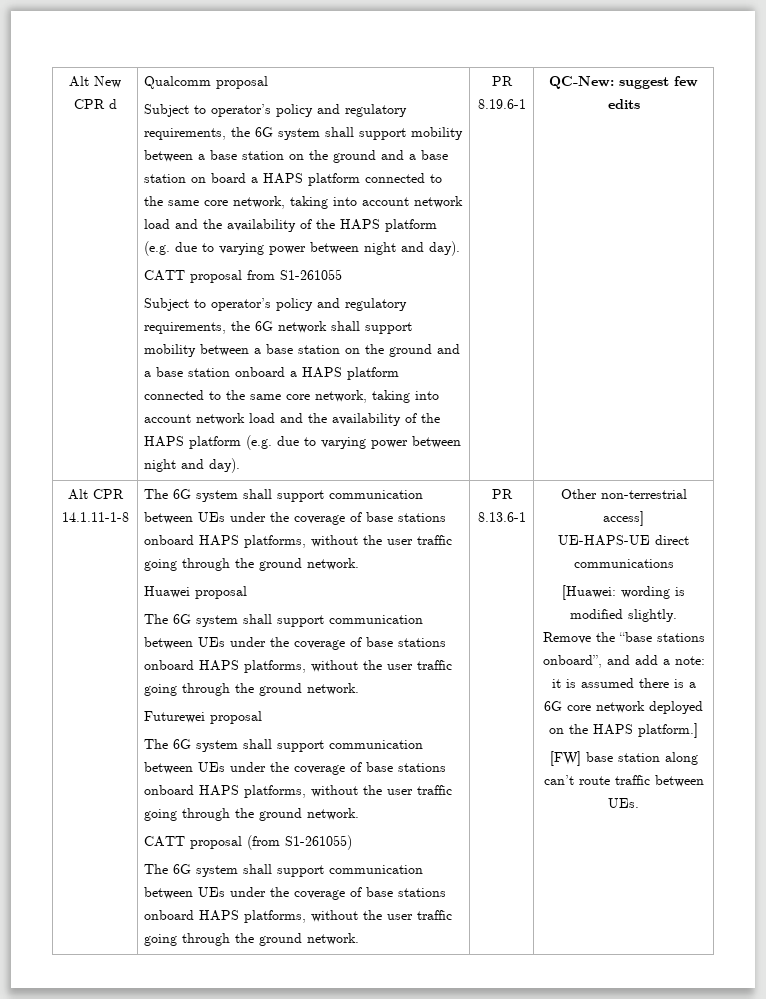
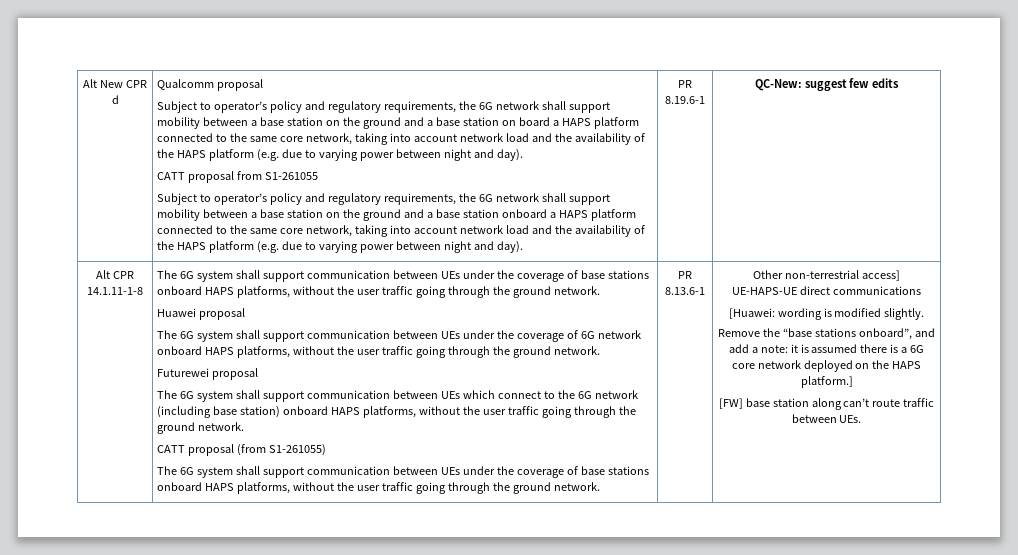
- Subject to operator’s policy and regulatory requirements, the 6G system shall support mobility between a base station on the ground and a base station on board a HAPS platform connected to the same core network, taking into account network load and the availability of the HAPS platform (e.g. due to varying power between night and day).
+ Subject to operator’s policy and regulatory requirements, the 6G network shall support mobility between a base station on the ground and a base station on board a HAPS platform connected to the same core network, taking into account network load and the availability of the HAPS platform (e.g. due to varying power between night and day).
  Huawei proposal
- The 6G system shall support communication between UEs under the coverage of base stations onboard HAPS platforms, without the user traffic going through the ground network.
+ The 6G system shall support communication between UEs under the coverage of 6G network onboard HAPS platforms, without the user traffic going through the ground network.
  Futurewei proposal
- The 6G system shall support communication between UEs under the coverage of base stations onboard HAPS platforms, without the user traffic going through the ground network.
+ The 6G system shall support communication between UEs which connect to the 6G network (including base station) onboard HAPS platforms, without the user traffic going through the ground network.

